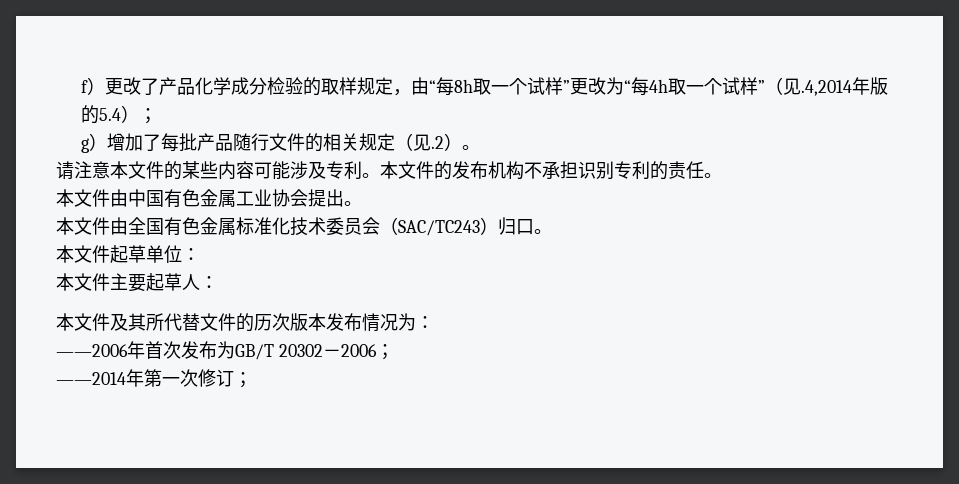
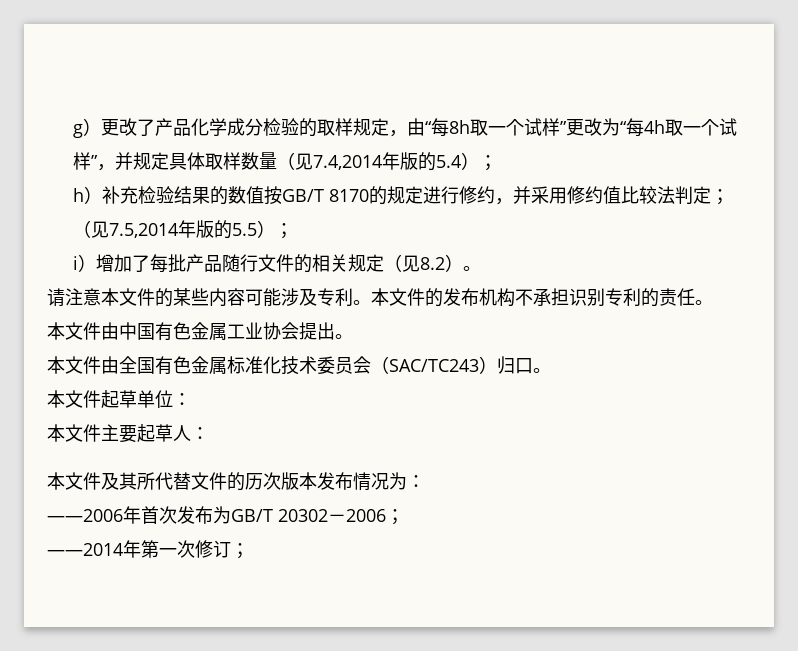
- f）更改了产品化学成分检验的取样规定，由“每8h取一个试样”更改为“每4h取一个试样”（见.4,2014年版的5.4）；
- g）增加了每批产品随行文件的相关规定（见.2）。
+ g）更改了产品化学成分检验的取样规定，由“每8h取一个试样”更改为“每4h取一个试样”，并规定具体取样数量（见7.4,2014年版的5.4）；
+ h）补充检验结果的数值按GB/T 8170的规定进行修约，并采用修约值比较法判定；（见7.5,2014年版的5.5）；
+ i）增加了每批产品随行文件的相关规定（见8.2）。

